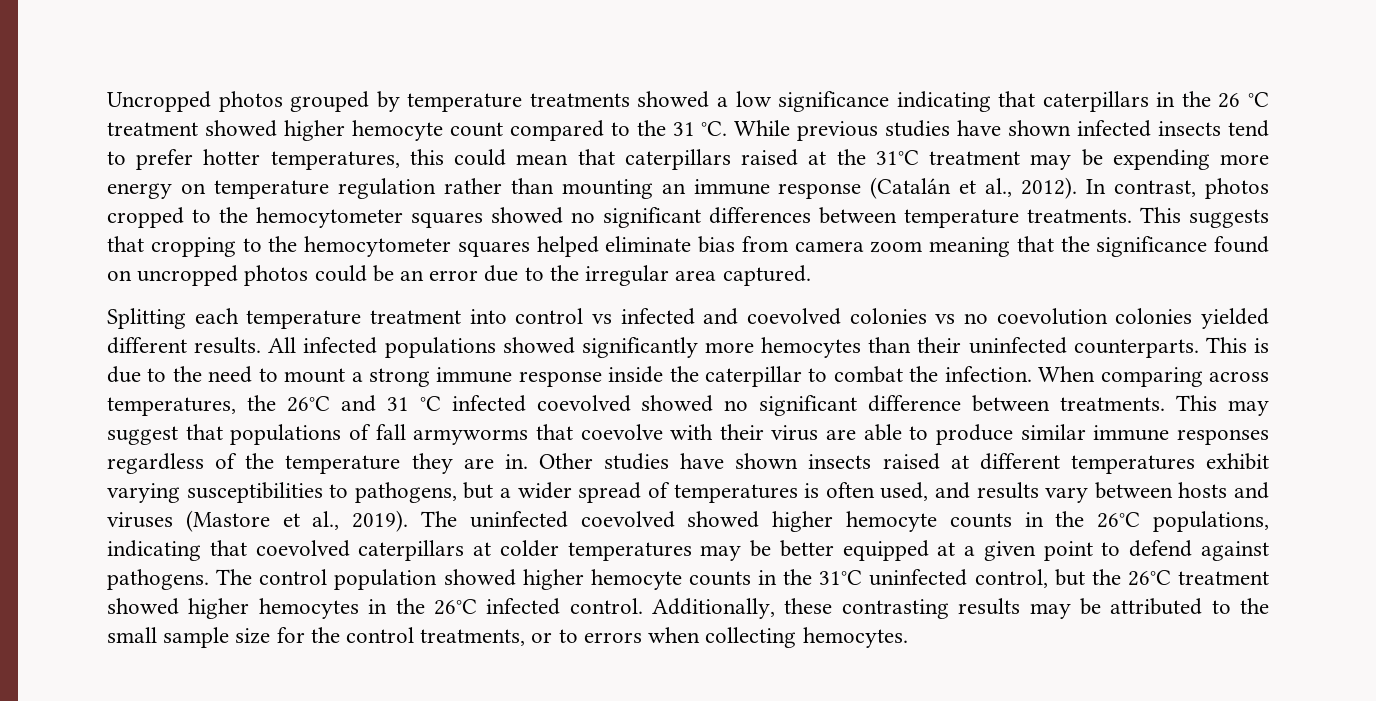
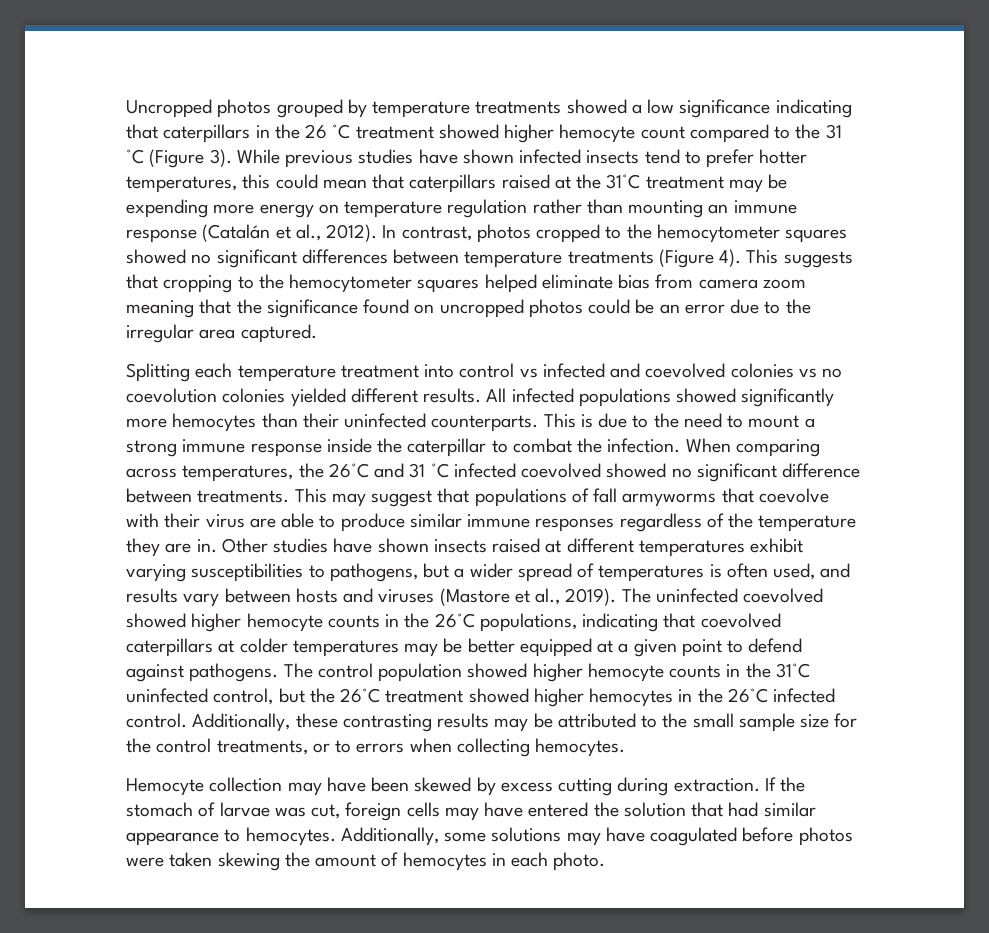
- Uncropped photos grouped by temperature treatments showed a low significance indicating that caterpillars in the 26 °C treatment showed higher hemocyte count compared to the 31 °C.
+ Uncropped photos grouped by temperature treatments showed a low significance indicating that caterpillars in the 26 °C treatment showed higher hemocyte count compared to the 31 °C (Figure 3).
- In contrast, photos cropped to the hemocytometer squares showed no significant differences between temperature treatments.
+ In contrast, photos cropped to the hemocytometer squares showed no significant differences between temperature treatments (Figure 4).
+ Hemocyte collection may have been skewed by excess cutting during extraction. If the stomach of larvae was cut, foreign cells may have entered the solution that had similar appearance to hemocytes. Additionally, some solutions may have coagulated before photos were taken skewing the amount of hemocytes in each photo.

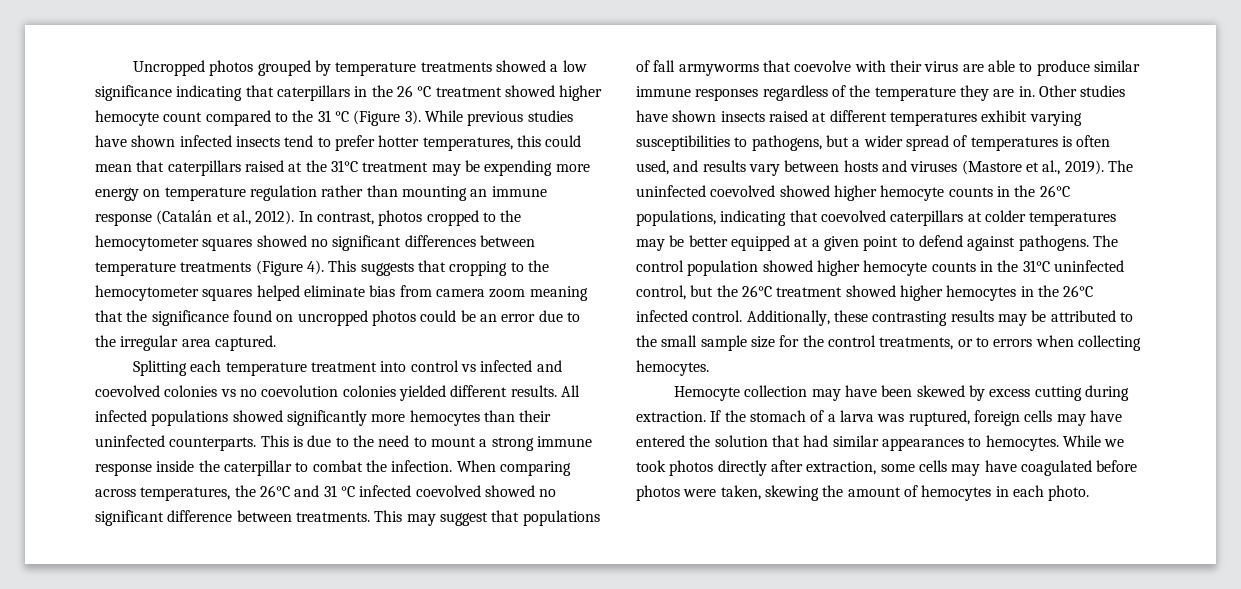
- If the stomach of larvae was cut, foreign cells may have entered the solution that had similar appearance to hemocytes.
+ If the stomach of a larva was ruptured, foreign cells may have entered the solution that had similar appearances to hemocytes.
- Additionally, some solutions may have coagulated before photos were taken skewing the amount of hemocytes in each photo.
+ While we took photos directly after extraction, some cells may have coagulated before photos were taken, skewing the amount of hemocytes in each photo.

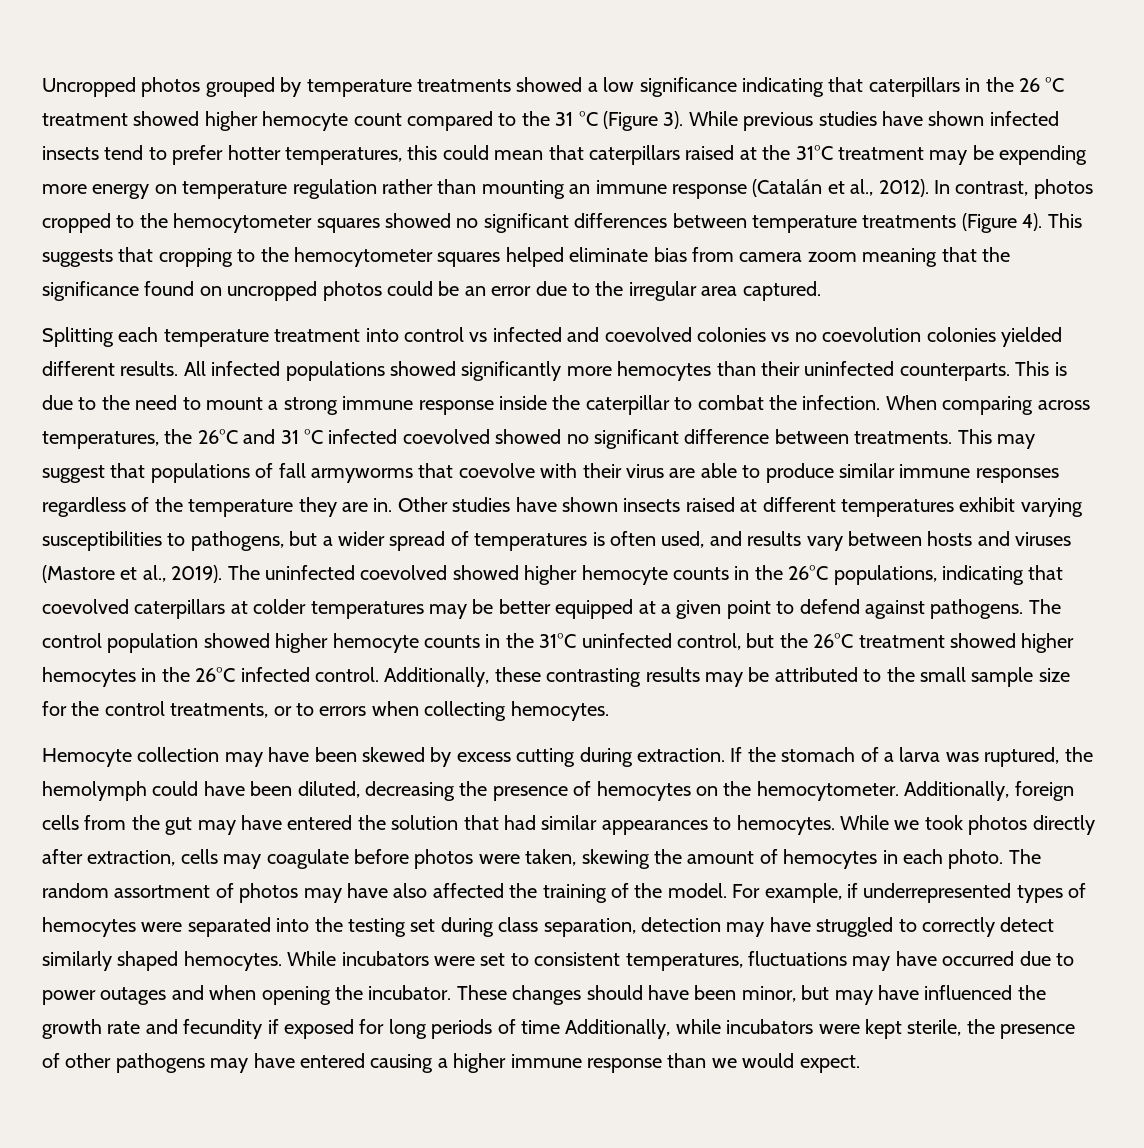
- If the stomach of a larva was ruptured, foreign cells may have entered the solution that had similar appearances to hemocytes.
+ If the stomach of a larva was ruptured, the hemolymph could have been diluted, decreasing the presence of hemocytes on the hemocytometer. Additionally, foreign cells from the gut may have entered the solution that had similar appearances to hemocytes.
- While we took photos directly after extraction, some cells may have coagulated before photos were taken, skewing the amount of hemocytes in each photo.
+ While we took photos directly after extraction, cells may coagulate before photos were taken, skewing the amount of hemocytes in each photo.
+ The random assortment of photos may have also affected the training of the model. For example, if underrepresented types of hemocytes were separated into the testing set during class separation, detection may have struggled to correctly detect similarly shaped hemocytes. While incubators were set to consistent temperatures, fluctuations may have occurred due to power outages and when opening the incubator. These changes should have been minor, but may have influenced the growth rate and fecundity if exposed for long periods of time Additionally, while incubators were kept sterile, the presence of other pathogens may have entered causing a higher immune response than we would expect.

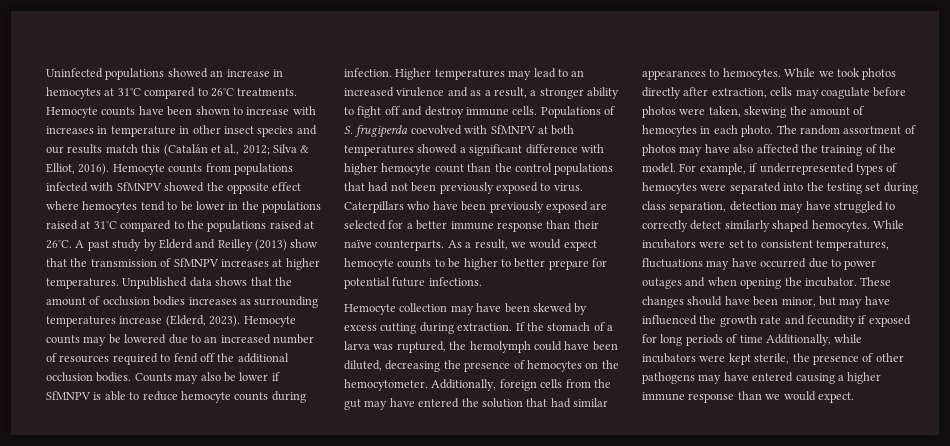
- Uncropped photos grouped by temperature treatments showed a low significance indicating that caterpillars in the 26 °C treatment showed higher hemocyte count compared to the 31 °C (Figure 3). While previous studies have shown infected insects tend to prefer hotter temperatures, this could mean that caterpillars raised at the 31°C treatment may be expending more energy on temperature regulation rather than mounting an immune response (Catalán et al., 2012). In contrast, photos cropped to the hemocytometer squares showed no significant differences between temperature treatments (Figure 4). This suggests that cropping to the hemocytometer squares helped eliminate bias from camera zoom meaning that the significance found on uncropped photos could be an error due to the irregular area captured.
- Splitting each temperature treatment into control vs infected and coevolved colonies vs no coevolution colonies yielded different results. All infected populations showed significantly more hemocytes than their uninfected counterparts. This is due to the need to mount a strong immune response inside the caterpillar to combat the infection. When comparing across temperatures, the 26°C and 31 °C infected coevolved showed no significant difference between treatments. This may suggest that populations of fall armyworms that coevolve with their virus are able to produce similar immune responses regardless of the temperature they are in. Other studies have shown insects raised at different temperatures exhibit varying susceptibilities to pathogens, but a wider spread of temperatures is often used, and results vary between hosts and viruses (Mastore et al., 2019). The uninfected coevolved showed higher hemocyte counts in the 26°C populations, indicating that coevolved caterpillars at colder temperatures may be better equipped at a given point to defend against pathogens. The control population showed higher hemocyte counts in the 31°C uninfected control, but the 26°C treatment showed higher hemocytes in the 26°C infected control. Additionally, these contrasting results may be attributed to the small sample size for the control treatments, or to errors when collecting hemocytes.
+ Uninfected populations showed an increase in hemocytes at 31°C compared to 26°C treatments. Hemocyte counts have been shown to increase with increases in temperature in other insect species and our results match this (Catalán et al., 2012; Silva & Elliot, 2016). Hemocyte counts from populations infected with SfMNPV showed the opposite effect where hemocytes tend to be lower in the populations raised at 31°C compared to the populations raised at 26°C. A past study by Elderd and Reilley (2013) show that the transmission of SfMNPV increases at higher temperatures. Unpublished data shows that the amount of occlusion bodies increases as surrounding temperatures increase (Elderd, 2023). Hemocyte counts may be lowered due to an increased number of resources required to fend off the additional occlusion bodies. Counts may also be lower if SfMNPV is able to reduce hemocyte counts during infection. Higher temperatures may lead to an increased virulence and as a result, a stronger ability to fight off and destroy immune cells. Populations of S. frugiperda coevolved with SfMNPV at both temperatures showed a significant difference with higher hemocyte count than the control populations that had not been previously exposed to virus. Caterpillars who have been previously exposed are selected for a better immune response than their naïve counterparts. As a result, we would expect hemocyte counts to be higher to better prepare for potential future infections.

